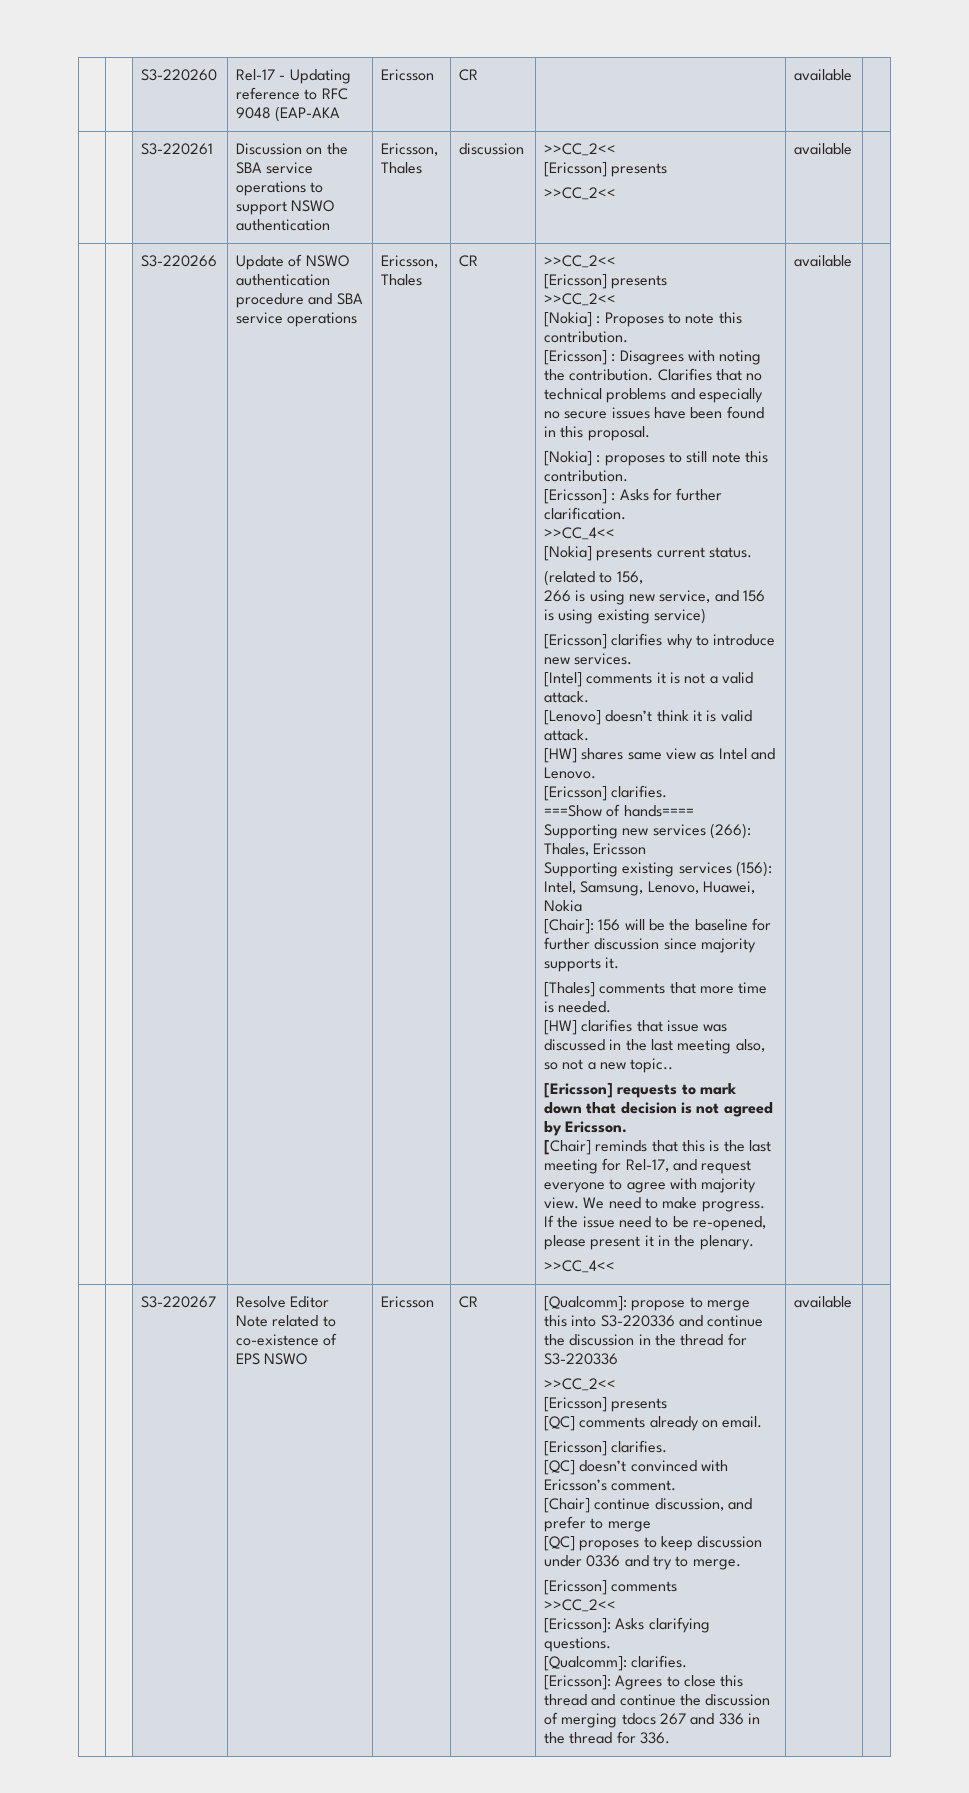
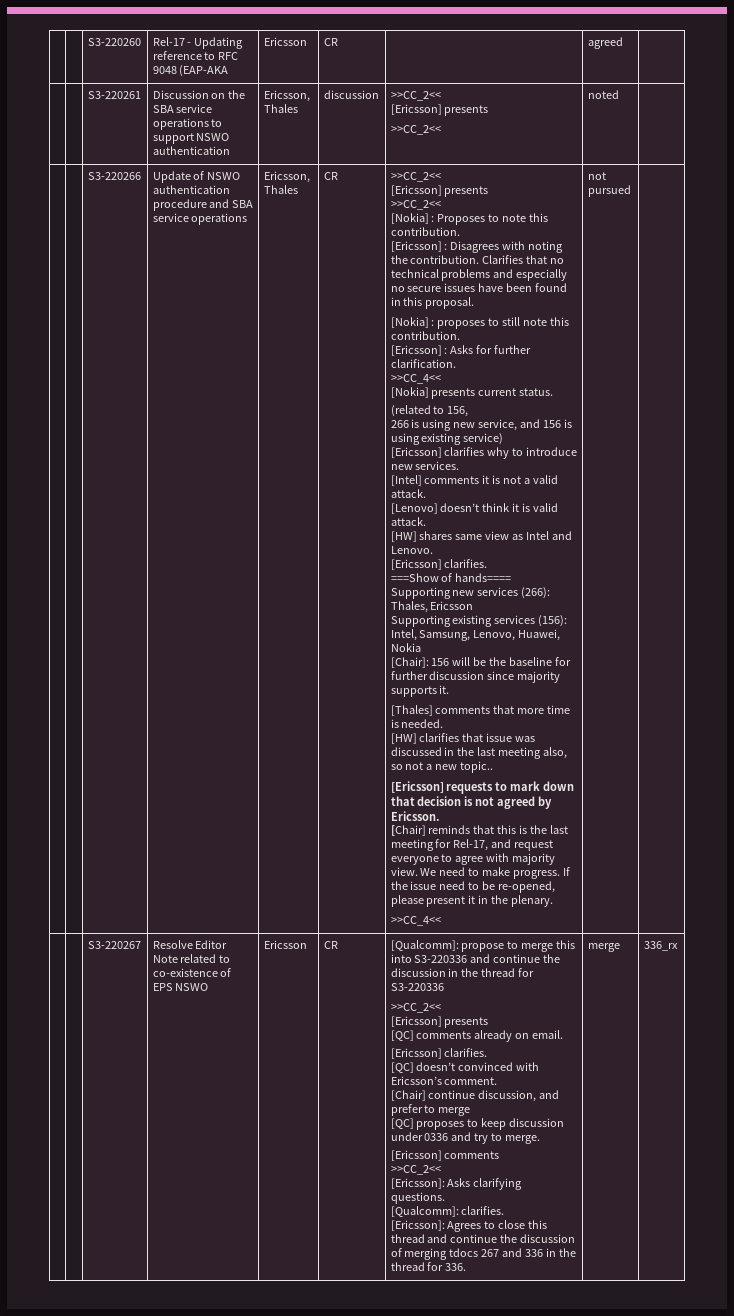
- | | S3-220260 | Rel-17 - Updating reference to RFC 9048 (EAP-AKA | Ericsson | CR | | available |
+ | | S3-220260 | Rel-17 - Updating reference to RFC 9048 (EAP-AKA | Ericsson | CR | | agreed |
  | | S3-220261 | Discussion on the SBA service operations to support NSWO authentication | Ericsson, Thales | discussion | >>CC_2<<
  [Ericsson] presents
- >>CC_2<< | available |
+ >>CC_2<< | noted |
- >>CC_4<< | available
+ >>CC_4<< | not pursued
- [Ericsson]: Agrees to close this thread and continue the discussion of merging tdocs 267 and 336 in the thread for 336. | available
+ [Ericsson]: Agrees to close this thread and continue the discussion of merging tdocs 267 and 336 in the thread for 336. | merge | 336_rx

